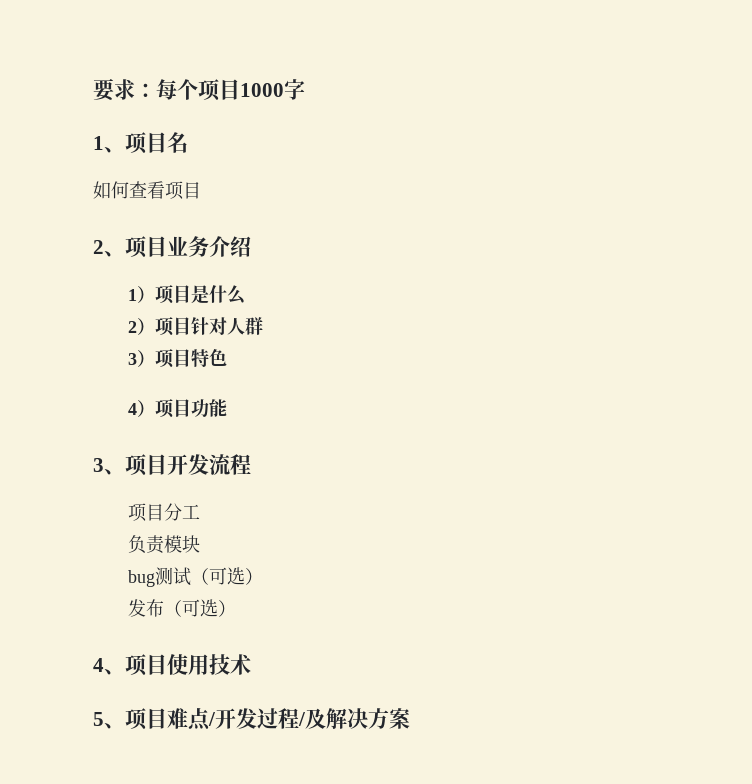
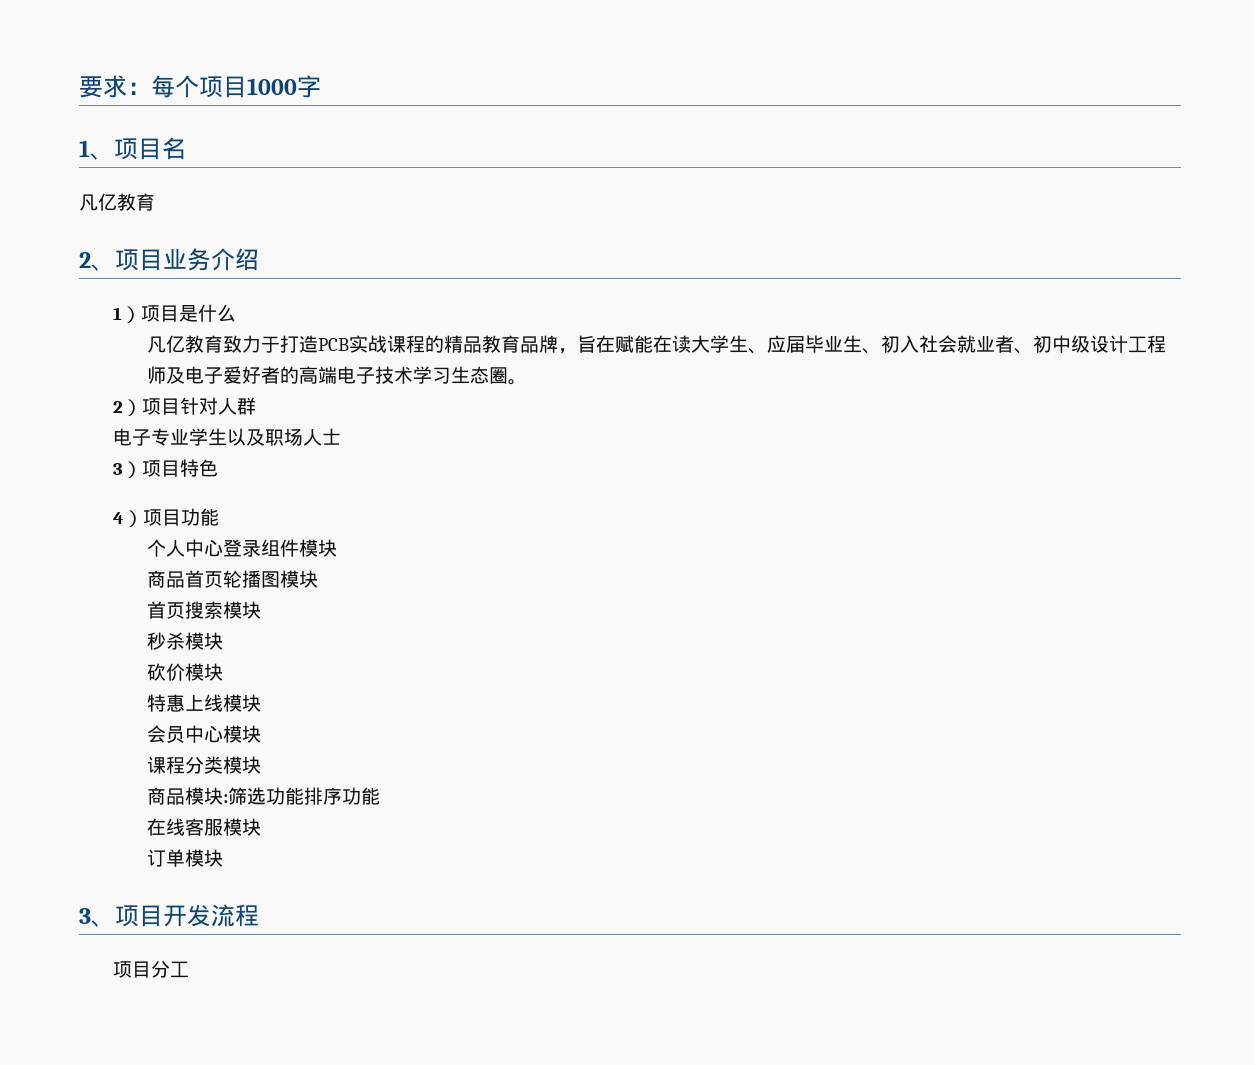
  1、项目名
- 如何查看项目
+ 凡亿教育
+ 凡亿教育致力于打造PCB实战课程的精品教育品牌，旨在赋能在读大学生、应届毕业生、初入社会就业者、初中级设计工程师及电子爱好者的高端电子技术学习生态圈。
+ 电子专业学生以及职场人士
+ 个人中心登录组件模块
+ 商品首页轮播图模块
+ 首页搜索模块
+ 秒杀模块
+ 砍价模块
+ 特惠上线模块
+ 会员中心模块
+ 课程分类模块
+ 商品模块:筛选功能排序功能
+ 在线客服模块
+ 订单模块
- 负责模块
- bug测试（可选）
- 发布（可选）
- 4、项目使用技术
- 5、项目难点/开发过程/及解决方案

